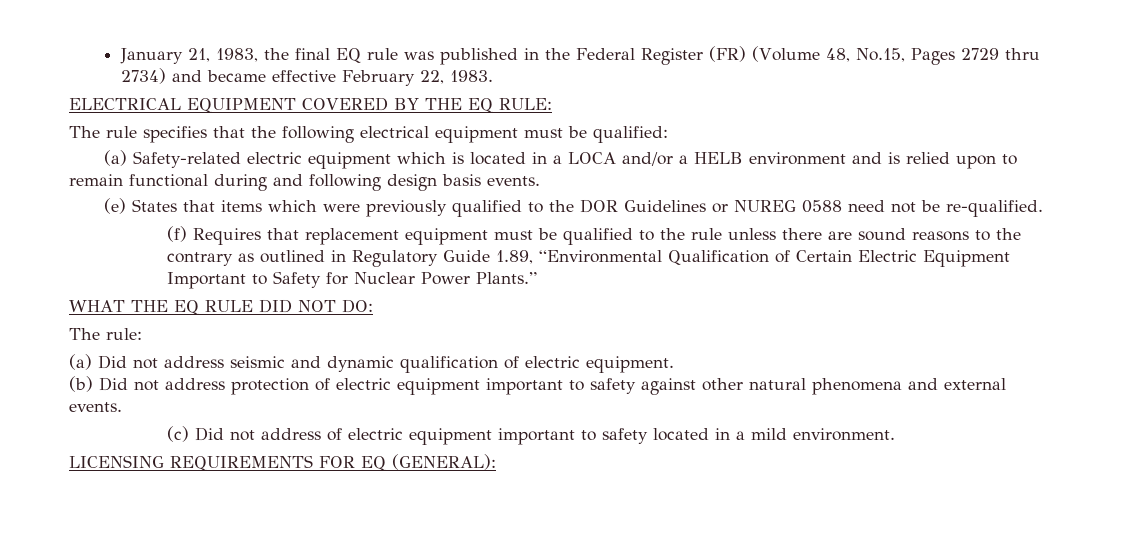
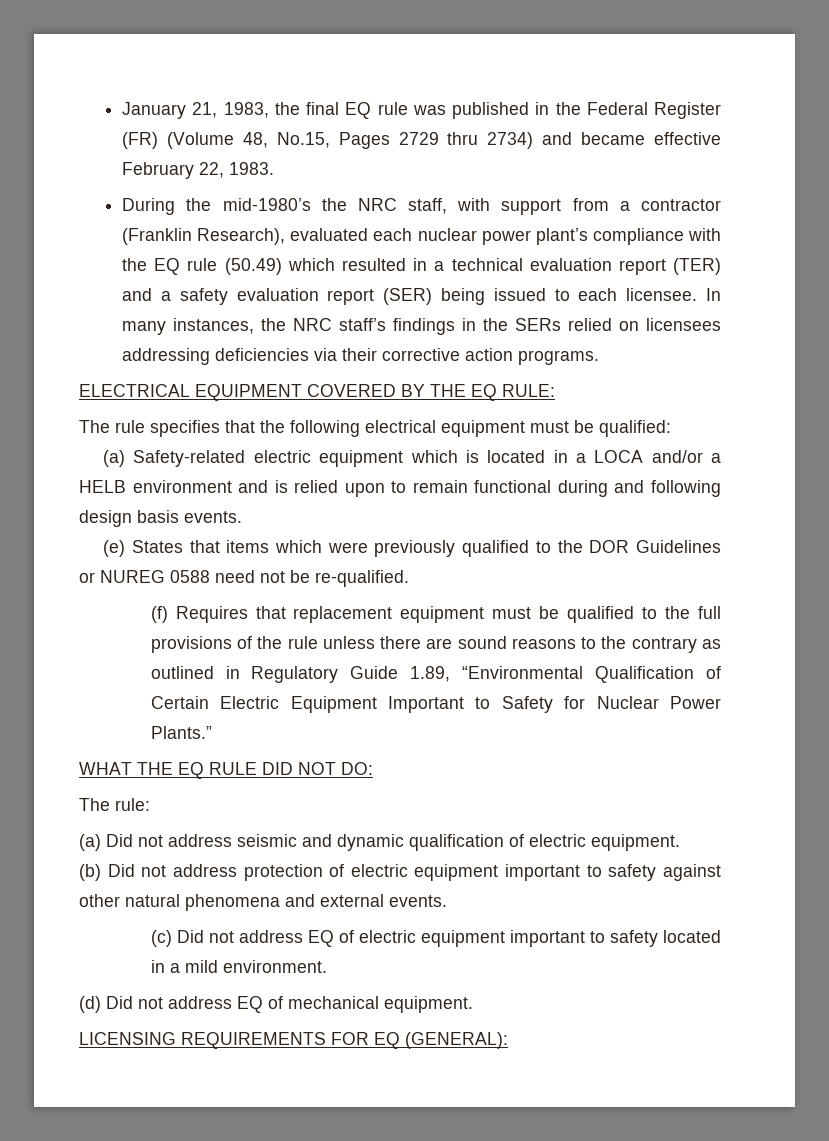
+ During the mid-1980’s the NRC staff, with support from a contractor (Franklin Research), evaluated each nuclear power plant’s compliance with the EQ rule (50.49) which resulted in a technical evaluation report (TER) and a safety evaluation report (SER) being issued to each licensee. In many instances, the NRC staff’s findings in the SERs relied on licensees addressing deficiencies via their corrective action programs.
- (f) Requires that replacement equipment must be qualified to the rule unless there are sound reasons to the contrary as outlined in Regulatory Guide 1.89, “Environmental Qualification of Certain Electric Equipment Important to Safety for Nuclear Power Plants.”
+ (f) Requires that replacement equipment must be qualified to the full provisions of the rule unless there are sound reasons to the contrary as outlined in Regulatory Guide 1.89, “Environmental Qualification of Certain Electric Equipment Important to Safety for Nuclear Power Plants.”
- (c) Did not address of electric equipment important to safety located in a mild environment.
+ (c) Did not address EQ of electric equipment important to safety located in a mild environment.
+ (d) Did not address EQ of mechanical equipment.

